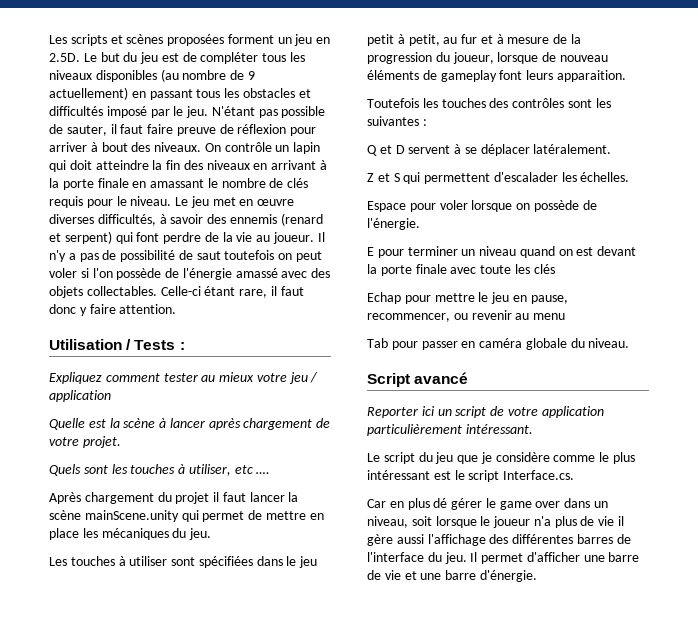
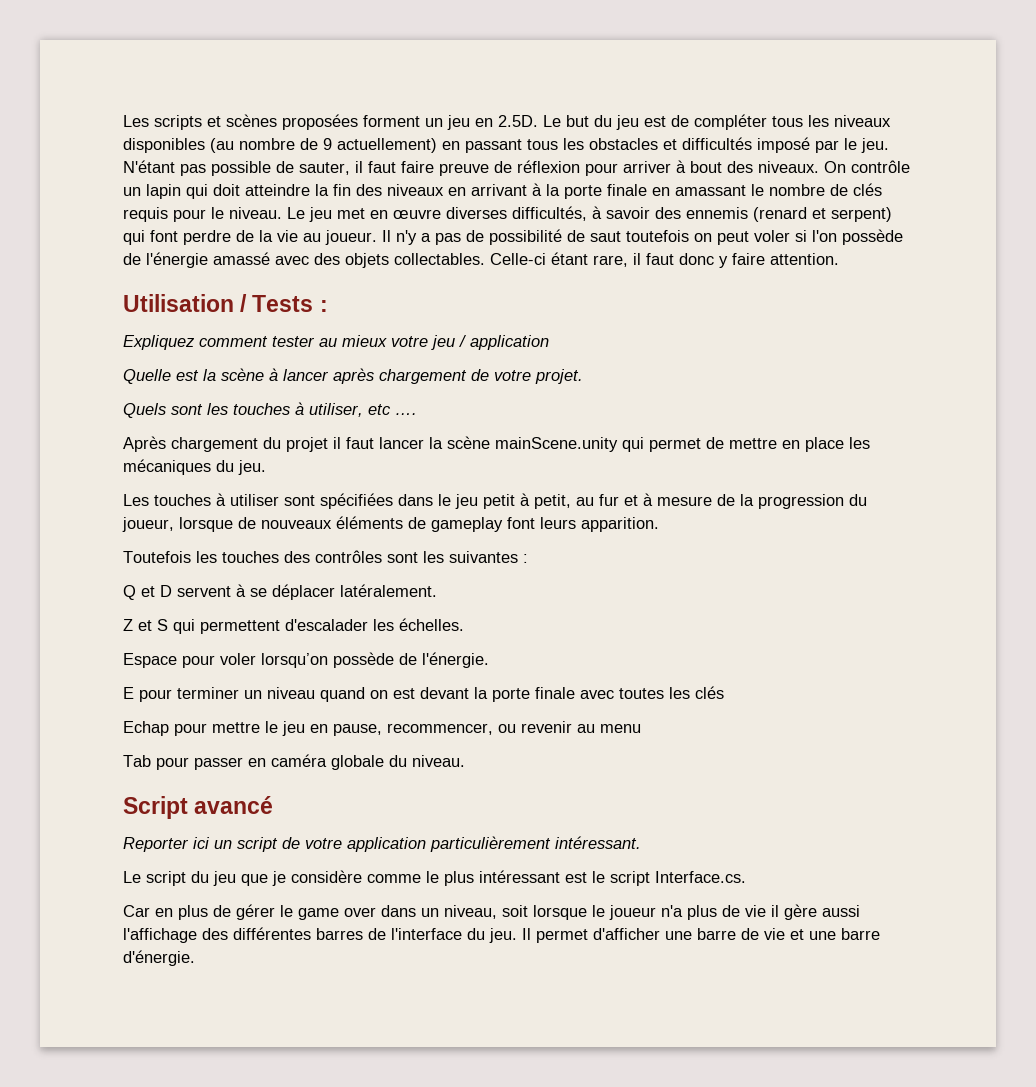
- Les touches à utiliser sont spécifiées dans le jeu petit à petit, au fur et à mesure de la progression du joueur, lorsque de nouveau éléments de gameplay font leurs apparaition.
+ Les touches à utiliser sont spécifiées dans le jeu petit à petit, au fur et à mesure de la progression du joueur, lorsque de nouveaux éléments de gameplay font leurs apparition.
- Espace pour voler lorsque on possède de l'énergie.
+ Espace pour voler lorsqu’on possède de l'énergie.
- E pour terminer un niveau quand on est devant la porte finale avec toute les clés
+ E pour terminer un niveau quand on est devant la porte finale avec toutes les clés
- Car en plus dé gérer le game over dans un niveau, soit lorsque le joueur n'a plus de vie il gère aussi l'affichage des différentes barres de l'interface du jeu.
+ Car en plus de gérer le game over dans un niveau, soit lorsque le joueur n'a plus de vie il gère aussi l'affichage des différentes barres de l'interface du jeu.

